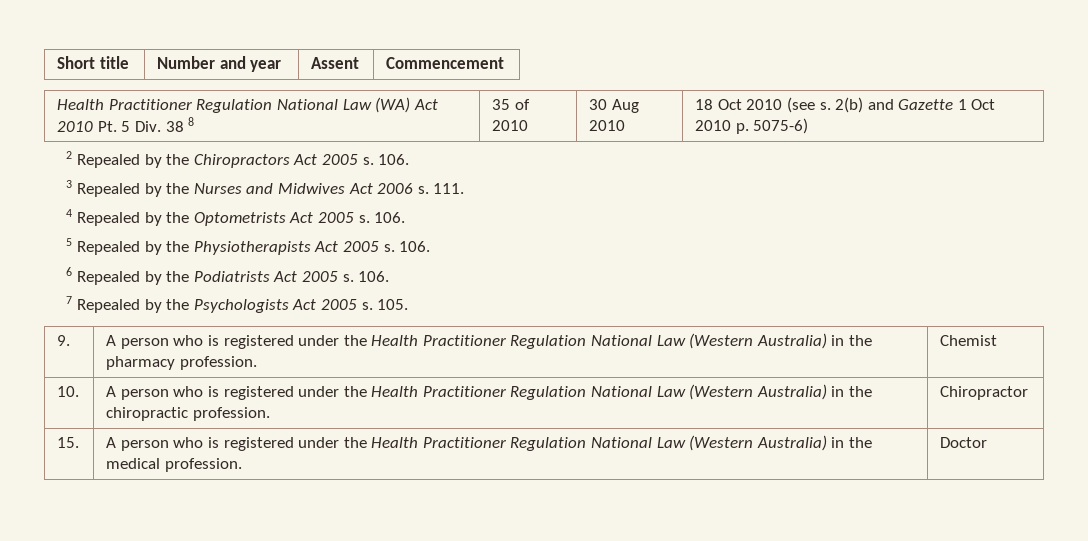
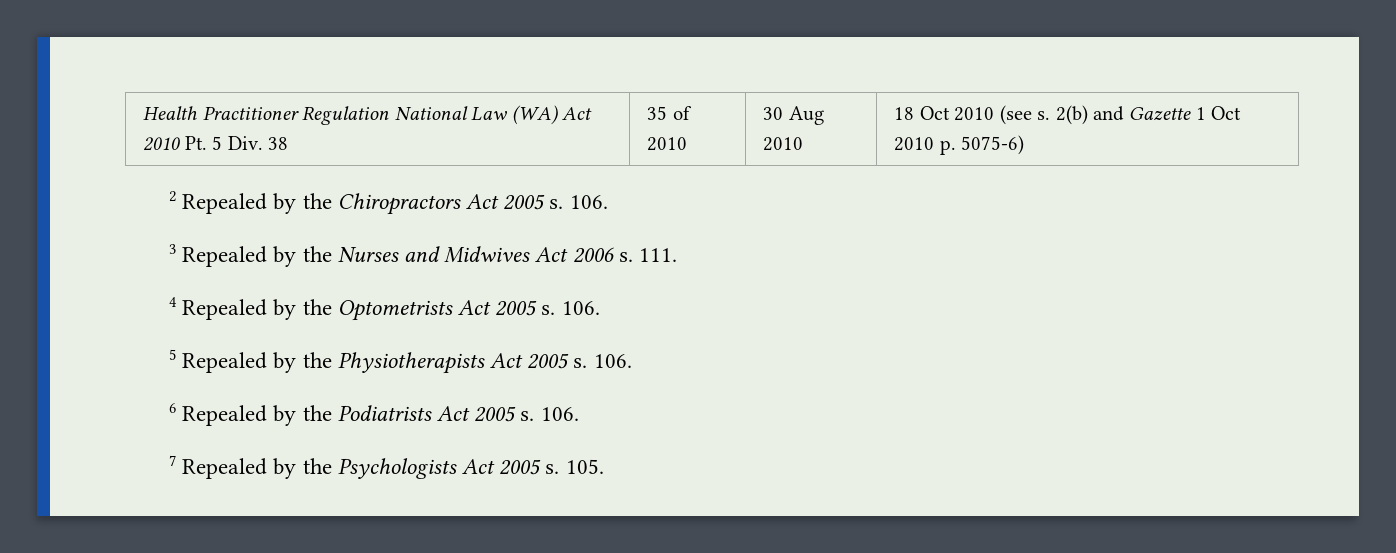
- Short title | Number and year | Assent | Commencement
- Health Practitioner Regulation National Law (WA) Act 2010 Pt. 5 Div. 38 8 | 35 of 2010 | 30 Aug 2010 | 18 Oct 2010 (see s. 2(b) and Gazette 1 Oct 2010 p. 5075-6)
+ Health Practitioner Regulation National Law (WA) Act 2010 Pt. 5 Div. 38 | 35 of 2010 | 30 Aug 2010 | 18 Oct 2010 (see s. 2(b) and Gazette 1 Oct 2010 p. 5075-6)
- 9. | A person who is registered under the Health Practitioner Regulation National Law (Western Australia) in the pharmacy profession. | Chemist
- 10. | A person who is registered under the Health Practitioner Regulation National Law (Western Australia) in the chiropractic profession. | Chiropractor
- 15. | A person who is registered under the Health Practitioner Regulation National Law (Western Australia) in the medical profession. | Doctor

